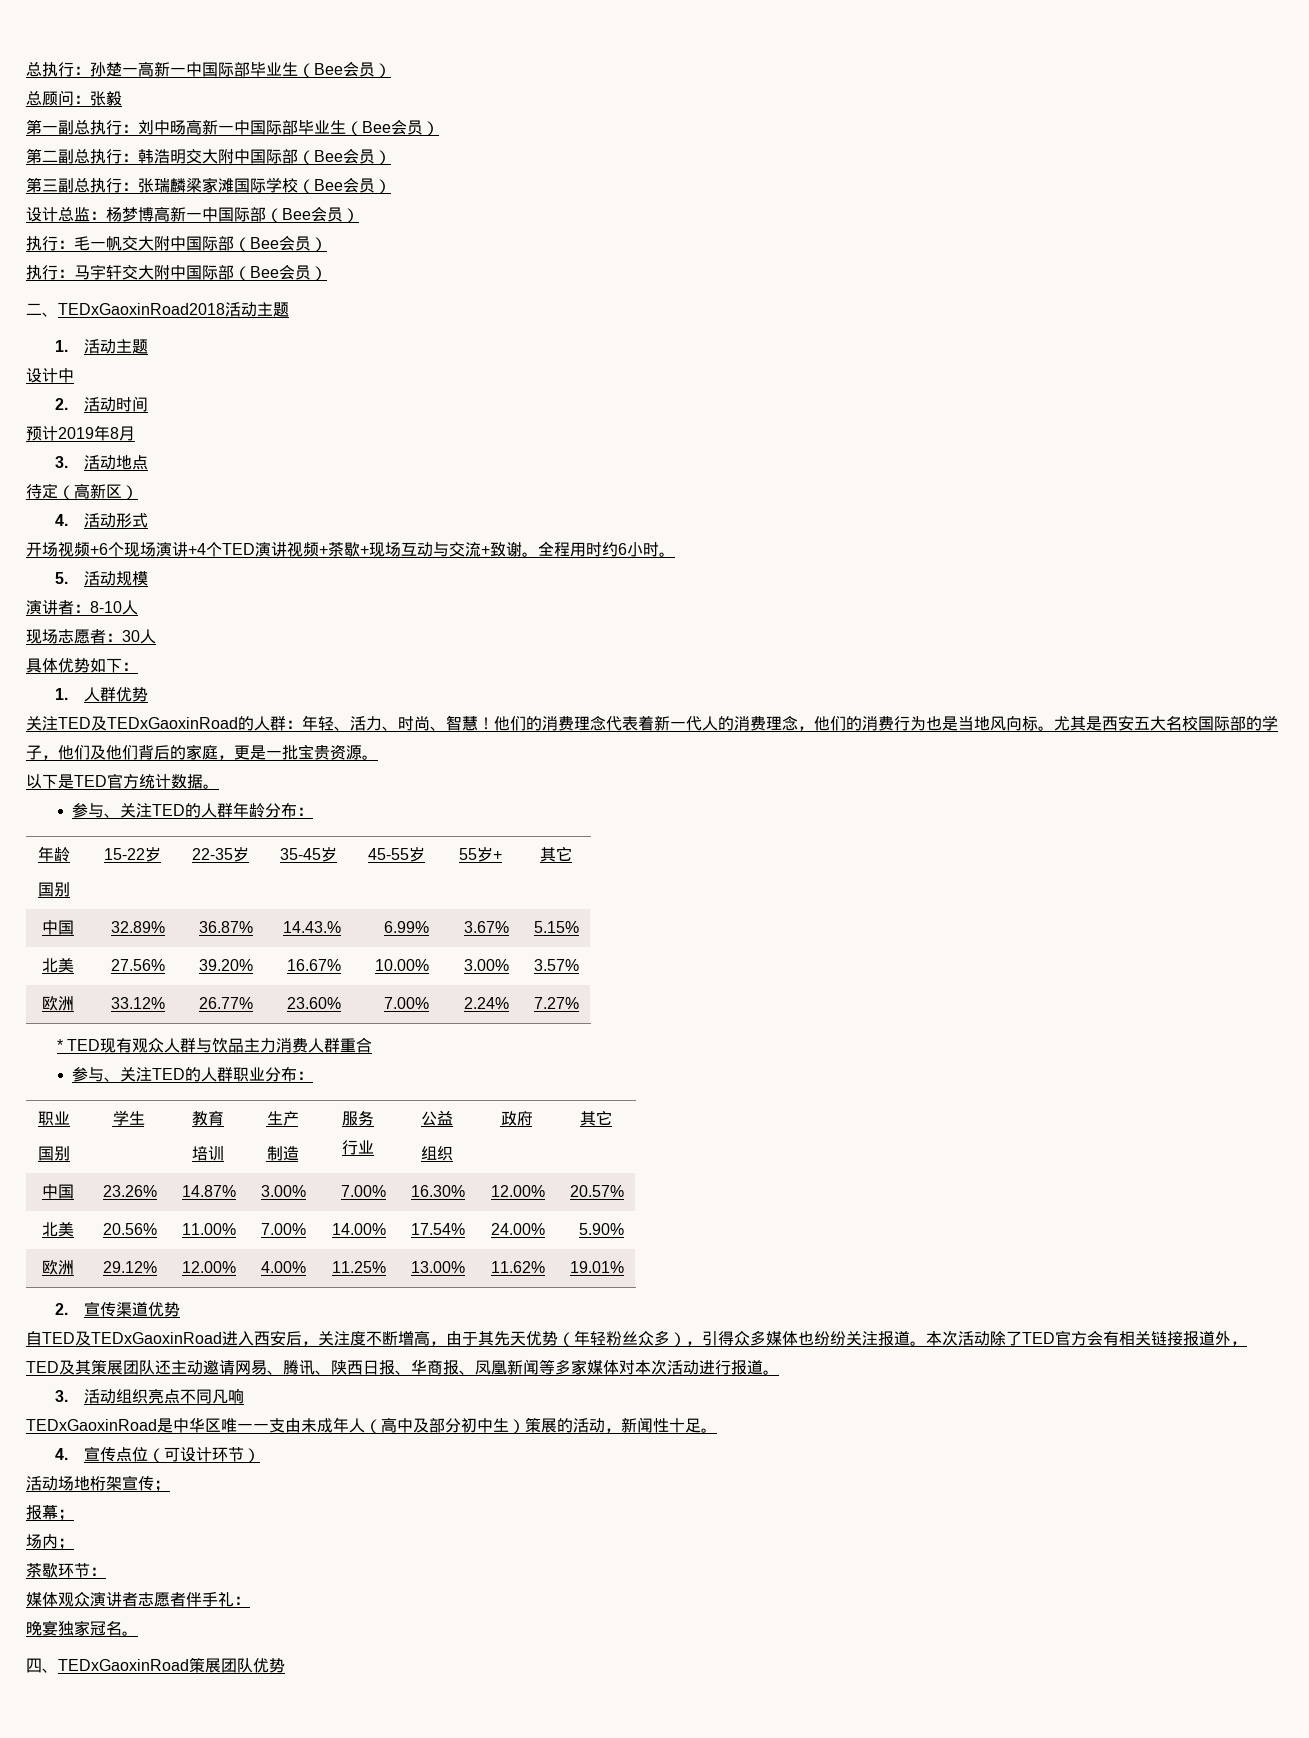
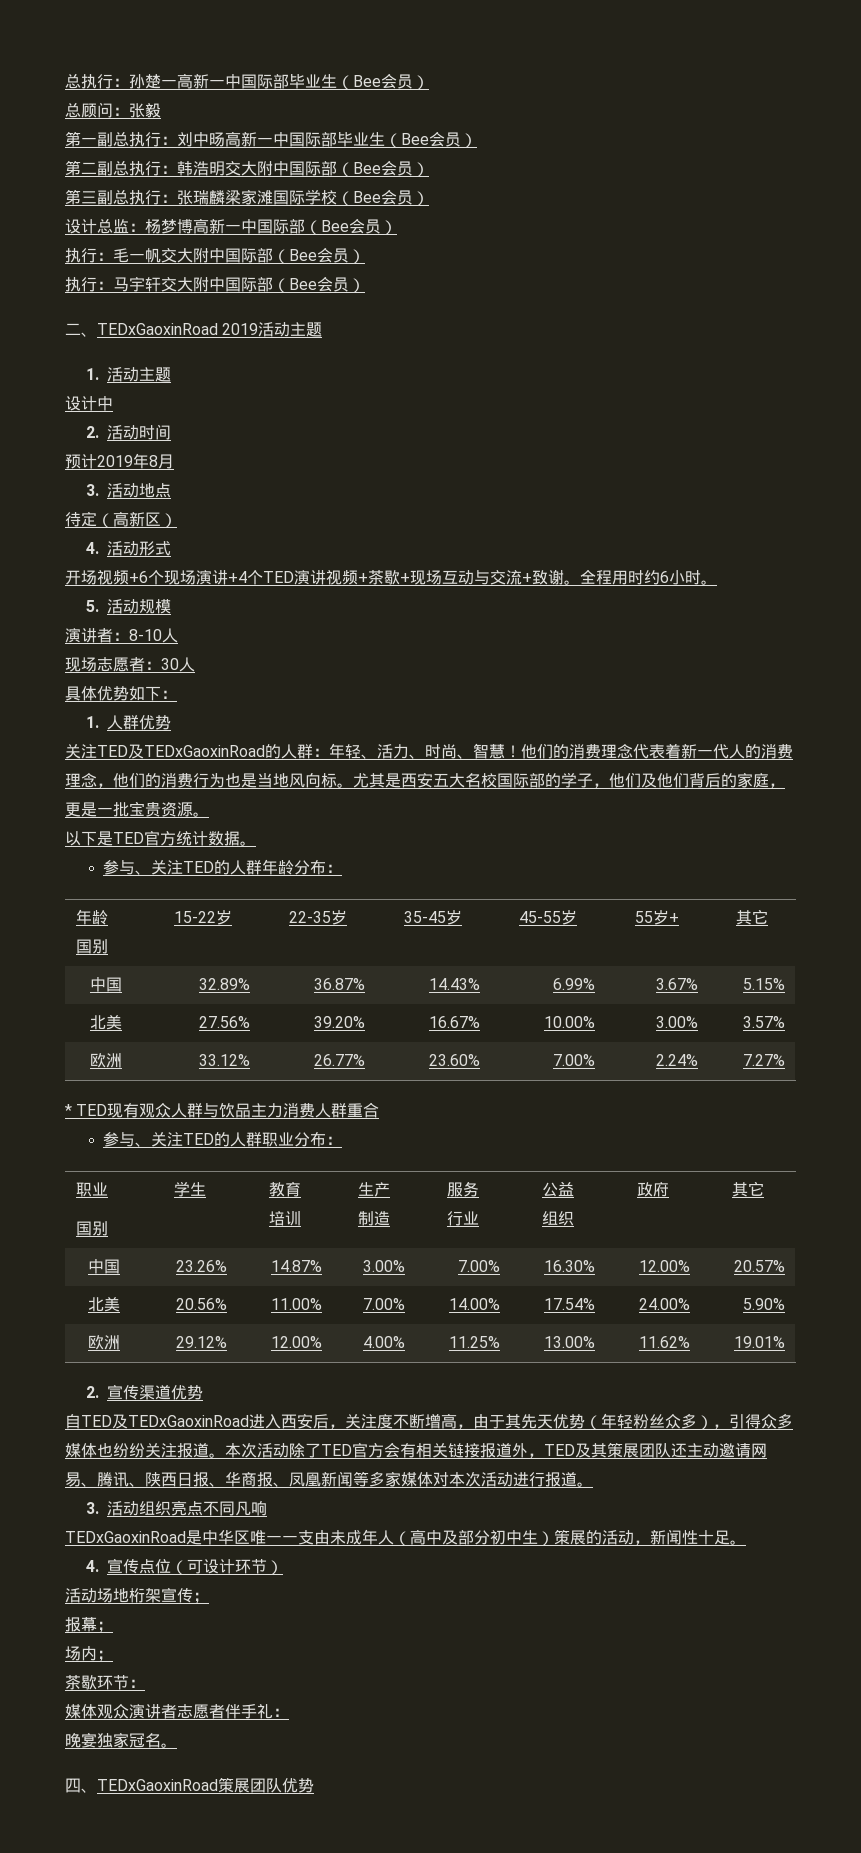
- 二、TEDxGaoxinRoad2018活动主题
+ 二、TEDxGaoxinRoad 2019活动主题
- 中国 | 32.89% | 36.87% | 14.43.% | 6.99% | 3.67% | 5.15%
+ 中国 | 32.89% | 36.87% | 14.43% | 6.99% | 3.67% | 5.15%

